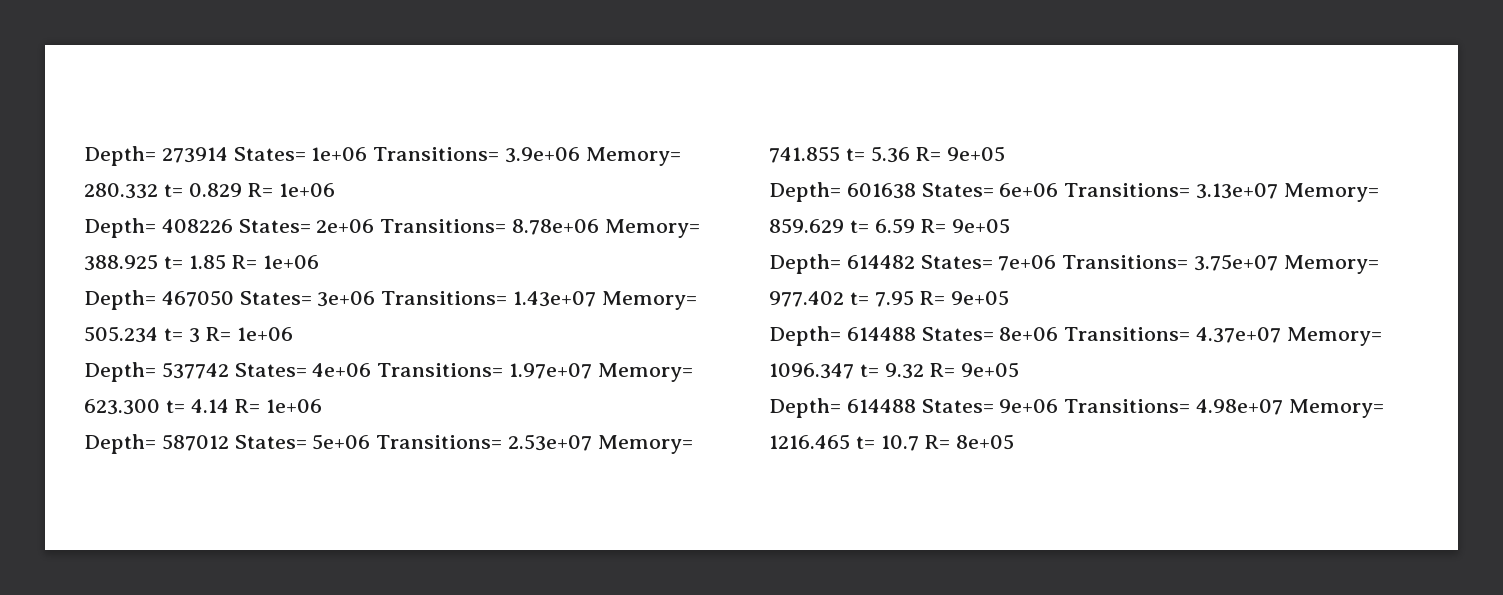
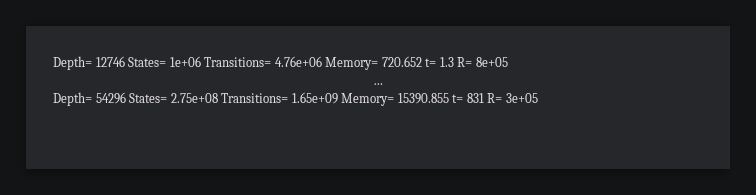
- Depth= 273914 States= 1e+06 Transitions= 3.9e+06 Memory= 280.332 t= 0.829 R= 1e+06
- Depth= 408226 States= 2e+06 Transitions= 8.78e+06 Memory= 388.925 t= 1.85 R= 1e+06
- Depth= 467050 States= 3e+06 Transitions= 1.43e+07 Memory= 505.234 t= 3 R= 1e+06
- Depth= 537742 States= 4e+06 Transitions= 1.97e+07 Memory= 623.300 t= 4.14 R= 1e+06
- Depth= 587012 States= 5e+06 Transitions= 2.53e+07 Memory= 741.855 t= 5.36 R= 9e+05
- Depth= 601638 States= 6e+06 Transitions= 3.13e+07 Memory= 859.629 t= 6.59 R= 9e+05
- Depth= 614482 States= 7e+06 Transitions= 3.75e+07 Memory= 977.402 t= 7.95 R= 9e+05
- Depth= 614488 States= 8e+06 Transitions= 4.37e+07 Memory= 1096.347 t= 9.32 R= 9e+05
- Depth= 614488 States= 9e+06 Transitions= 4.98e+07 Memory= 1216.465 t= 10.7 R= 8e+05
+ Depth= 12746 States= 1e+06 Transitions= 4.76e+06 Memory= 720.652 t= 1.3 R= 8e+05
+ …
+ Depth= 54296 States= 2.75e+08 Transitions= 1.65e+09 Memory= 15390.855 t= 831 R= 3e+05

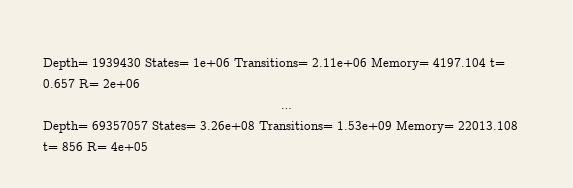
- Depth= 12746 States= 1e+06 Transitions= 4.76e+06 Memory= 720.652 t= 1.3 R= 8e+05
+ Depth= 1939430 States= 1e+06 Transitions= 2.11e+06 Memory= 4197.104 t= 0.657 R= 2e+06
  …
- Depth= 54296 States= 2.75e+08 Transitions= 1.65e+09 Memory= 15390.855 t= 831 R= 3e+05
+ Depth= 69357057 States= 3.26e+08 Transitions= 1.53e+09 Memory= 22013.108 t= 856 R= 4e+05

